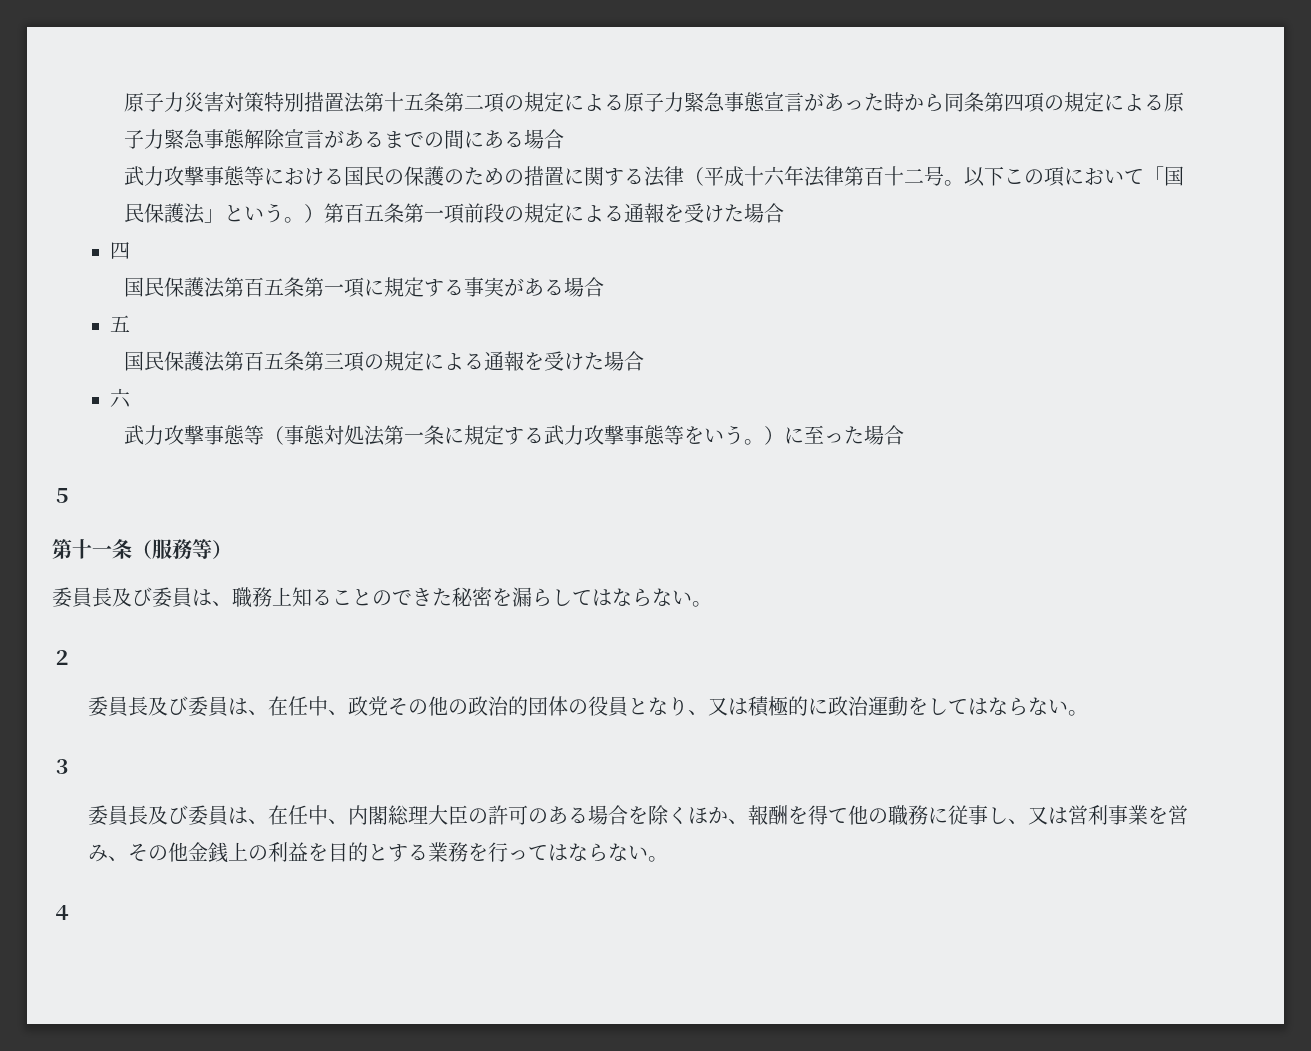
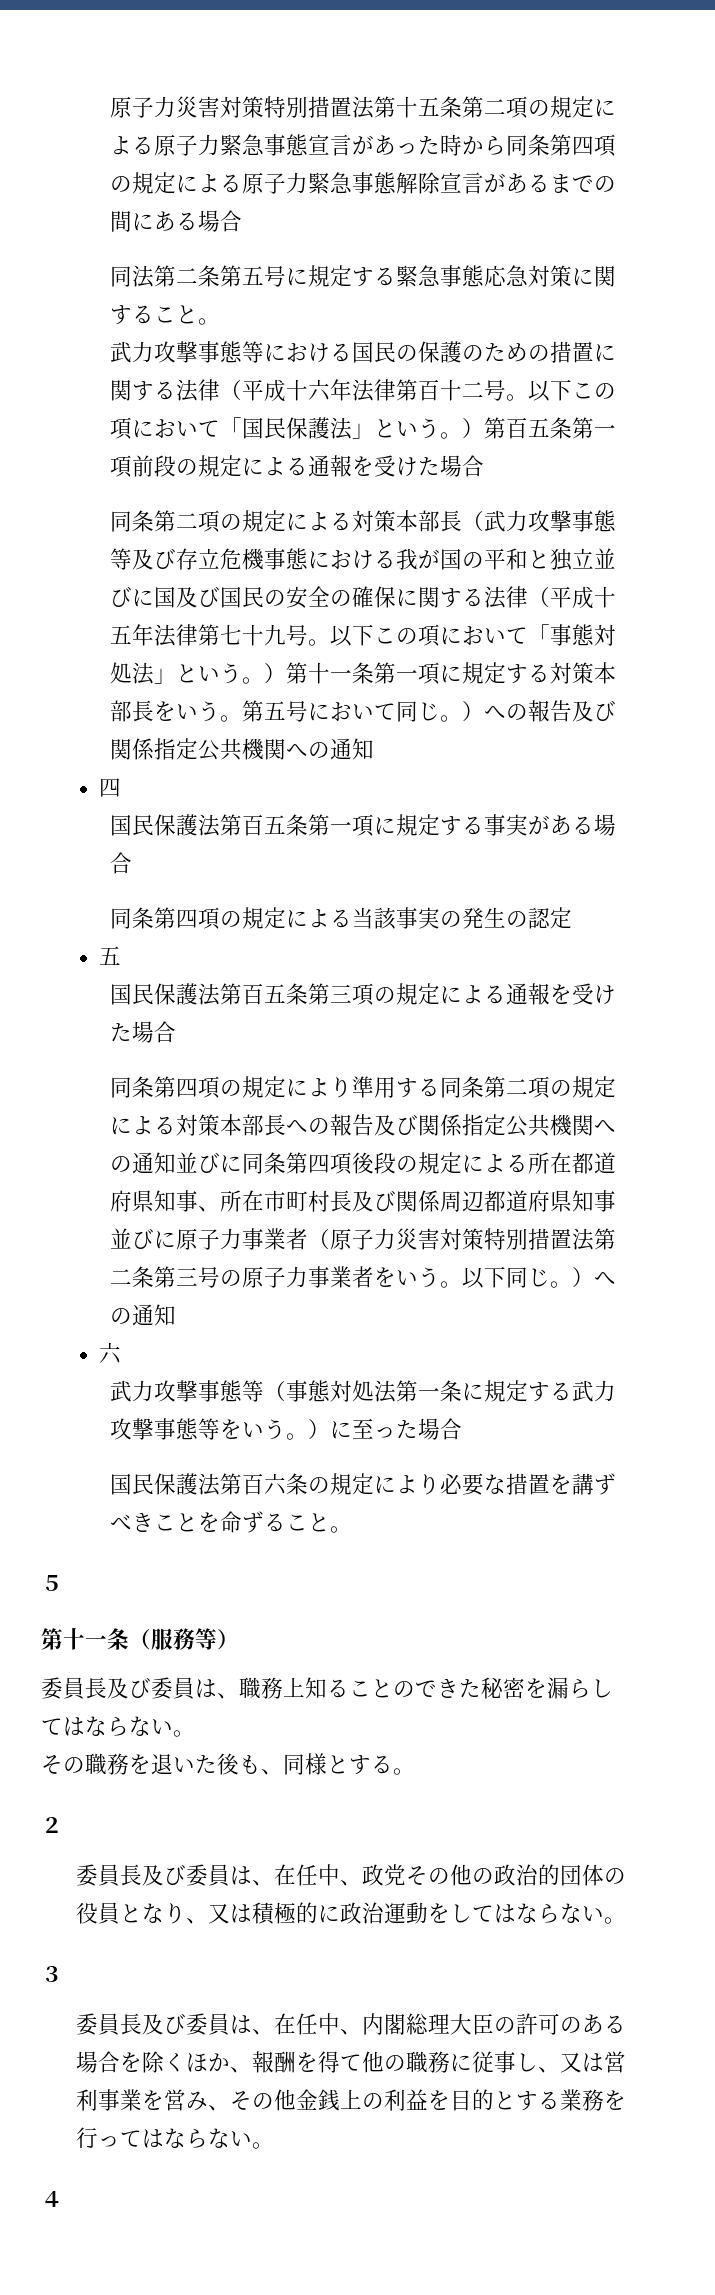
+ 同法第二条第五号に規定する緊急事態応急対策に関すること。
+ 同条第二項の規定による対策本部長（武力攻撃事態等及び存立危機事態における我が国の平和と独立並びに国及び国民の安全の確保に関する法律（平成十五年法律第七十九号。以下この項において「事態対処法」という。）第十一条第一項に規定する対策本部長をいう。第五号において同じ。）への報告及び関係指定公共機関への通知
+ 同条第四項の規定による当該事実の発生の認定
+ 同条第四項の規定により準用する同条第二項の規定による対策本部長への報告及び関係指定公共機関への通知並びに同条第四項後段の規定による所在都道府県知事、所在市町村長及び関係周辺都道府県知事並びに原子力事業者（原子力災害対策特別措置法第二条第三号の原子力事業者をいう。以下同じ。）への通知
+ 国民保護法第百六条の規定により必要な措置を講ずべきことを命ずること。
+ その職務を退いた後も、同様とする。

